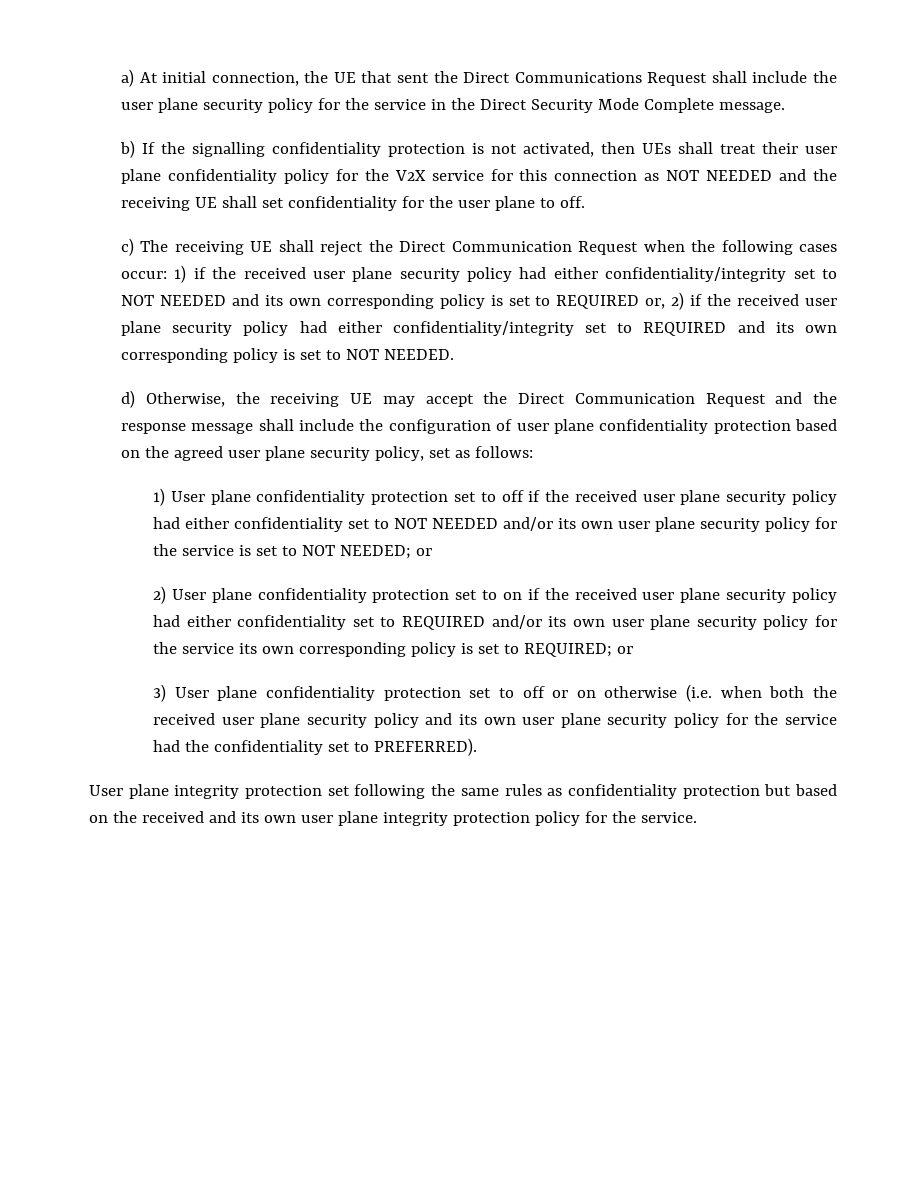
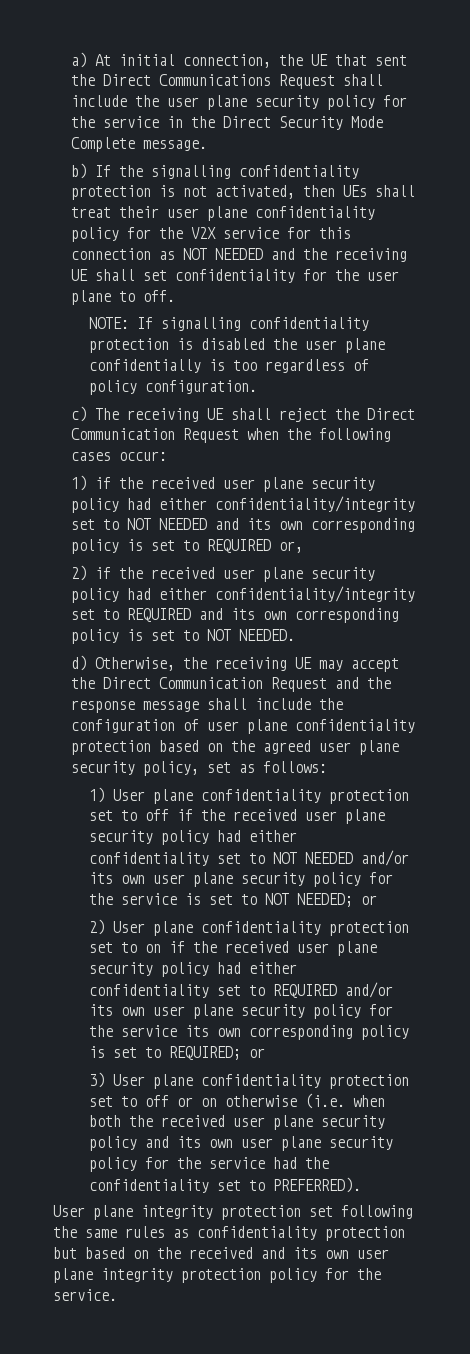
+ NOTE: If signalling confidentiality protection is disabled the user plane confidentially is too regardless of policy configuration.
- c) The receiving UE shall reject the Direct Communication Request when the following cases occur: 1) if the received user plane security policy had either confidentiality/integrity set to NOT NEEDED and its own corresponding policy is set to REQUIRED or, 2) if the received user plane security policy had either confidentiality/integrity set to REQUIRED and its own corresponding policy is set to NOT NEEDED.
+ c) The receiving UE shall reject the Direct Communication Request when the following cases occur:
+ 1) if the received user plane security policy had either confidentiality/integrity set to NOT NEEDED and its own corresponding policy is set to REQUIRED or,
+ 2) if the received user plane security policy had either confidentiality/integrity set to REQUIRED and its own corresponding policy is set to NOT NEEDED.

